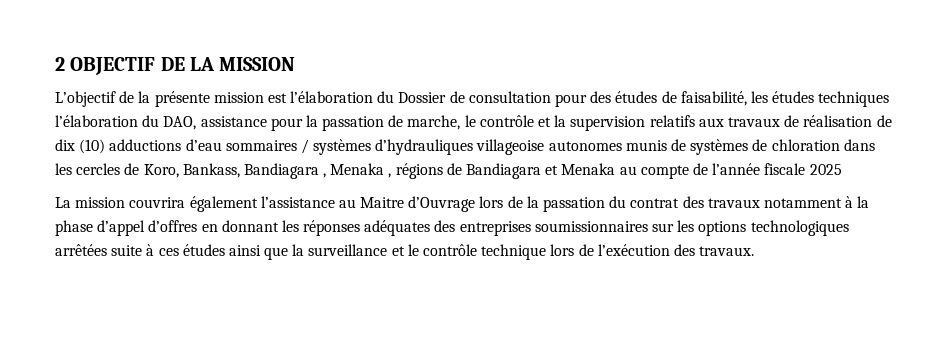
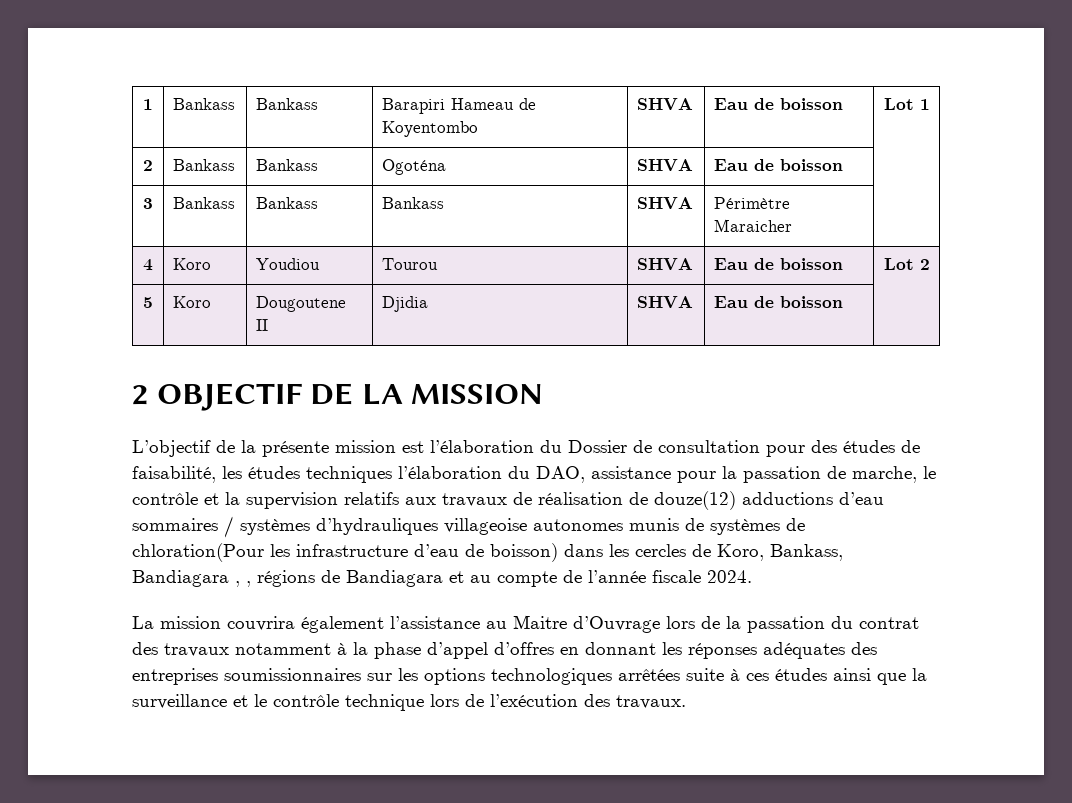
+ 1 | Bankass | Bankass | Barapiri Hameau de Koyentombo | SHVA | Eau de boisson | Lot 1
+ 2 | Bankass | Bankass | Ogoténa | SHVA | Eau de boisson |
+ 3 | Bankass | Bankass | Bankass | SHVA | Périmètre Maraicher |
+ 4 | Koro | Youdiou | Tourou | SHVA | Eau de boisson | Lot 2
+ 5 | Koro | Dougoutene II | Djidia | SHVA | Eau de boisson |
- L’objectif de la présente mission est l’élaboration du Dossier de consultation pour des études de faisabilité, les études techniques l’élaboration du DAO, assistance pour la passation de marche, le contrôle et la supervision relatifs aux travaux de réalisation de dix (10) adductions d’eau sommaires / systèmes d’hydrauliques villageoise autonomes munis de systèmes de chloration dans les cercles de Koro, Bankass, Bandiagara , Menaka , régions de Bandiagara et Menaka au compte de l’année fiscale 2025
+ L’objectif de la présente mission est l’élaboration du Dossier de consultation pour des études de faisabilité, les études techniques l’élaboration du DAO, assistance pour la passation de marche, le contrôle et la supervision relatifs aux travaux de réalisation de douze(12) adductions d’eau sommaires / systèmes d’hydrauliques villageoise autonomes munis de systèmes de chloration(Pour les infrastructure d’eau de boisson) dans les cercles de Koro, Bankass, Bandiagara , , régions de Bandiagara et au compte de l’année fiscale 2024.

